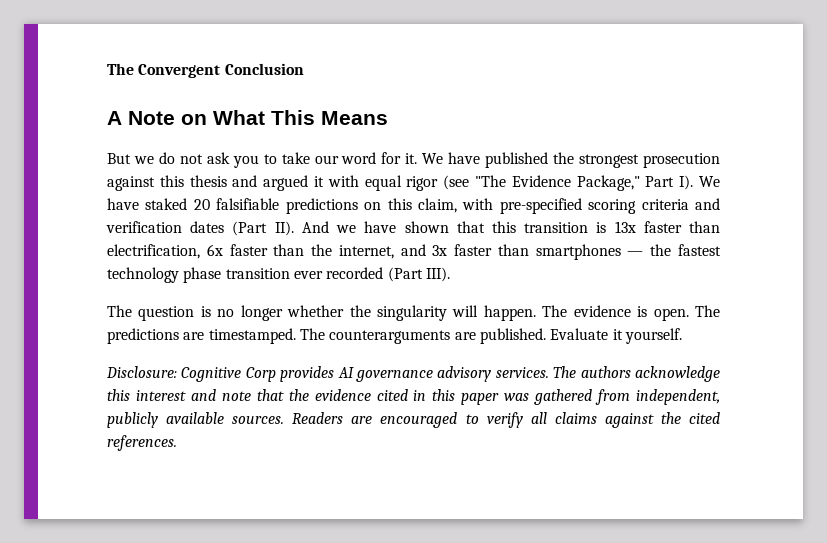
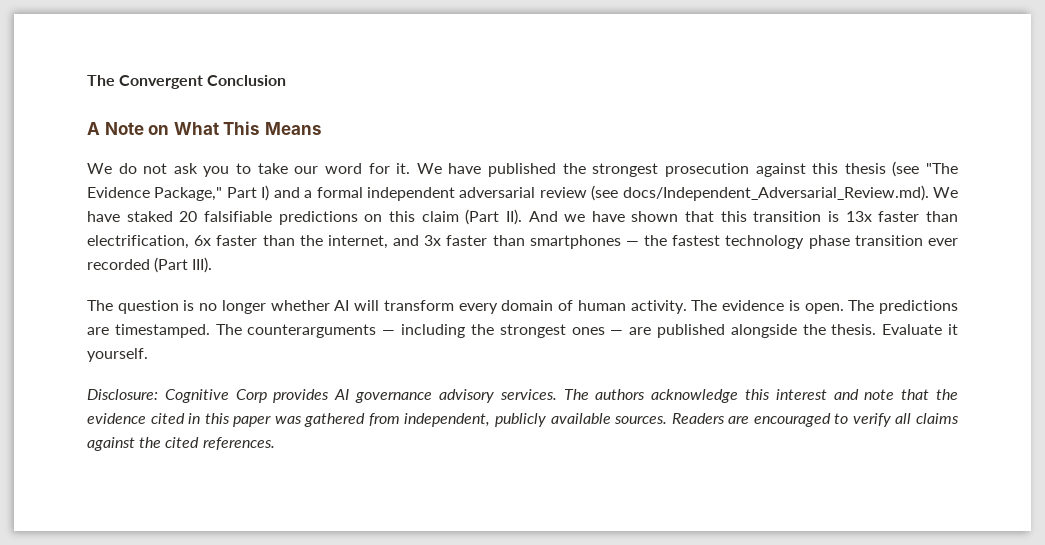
- But we do not ask you to take our word for it.
+ We do not ask you to take our word for it.
- We have published the strongest prosecution against this thesis and argued it with equal rigor (see "The Evidence Package," Part I). We have staked 20 falsifiable predictions on this claim, with pre-specified scoring criteria and verification dates (Part II). And we have shown that this transition is 13x faster than electrification, 6x faster than the internet, and 3x faster than smartphones — the fastest technology phase transition ever recorded (Part III).
+ We have published the strongest prosecution against this thesis (see "The Evidence Package," Part I) and a formal independent adversarial review (see docs/Independent_Adversarial_Review.md). We have staked 20 falsifiable predictions on this claim (Part II). And we have shown that this transition is 13x faster than electrification, 6x faster than the internet, and 3x faster than smartphones — the fastest technology phase transition ever recorded (Part III).
- The question is no longer whether the singularity will happen.
+ The question is no longer whether AI will transform every domain of human activity.
- The counterarguments are published.
+ The counterarguments — including the strongest ones — are published alongside the thesis.

